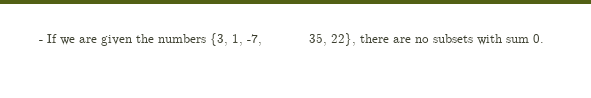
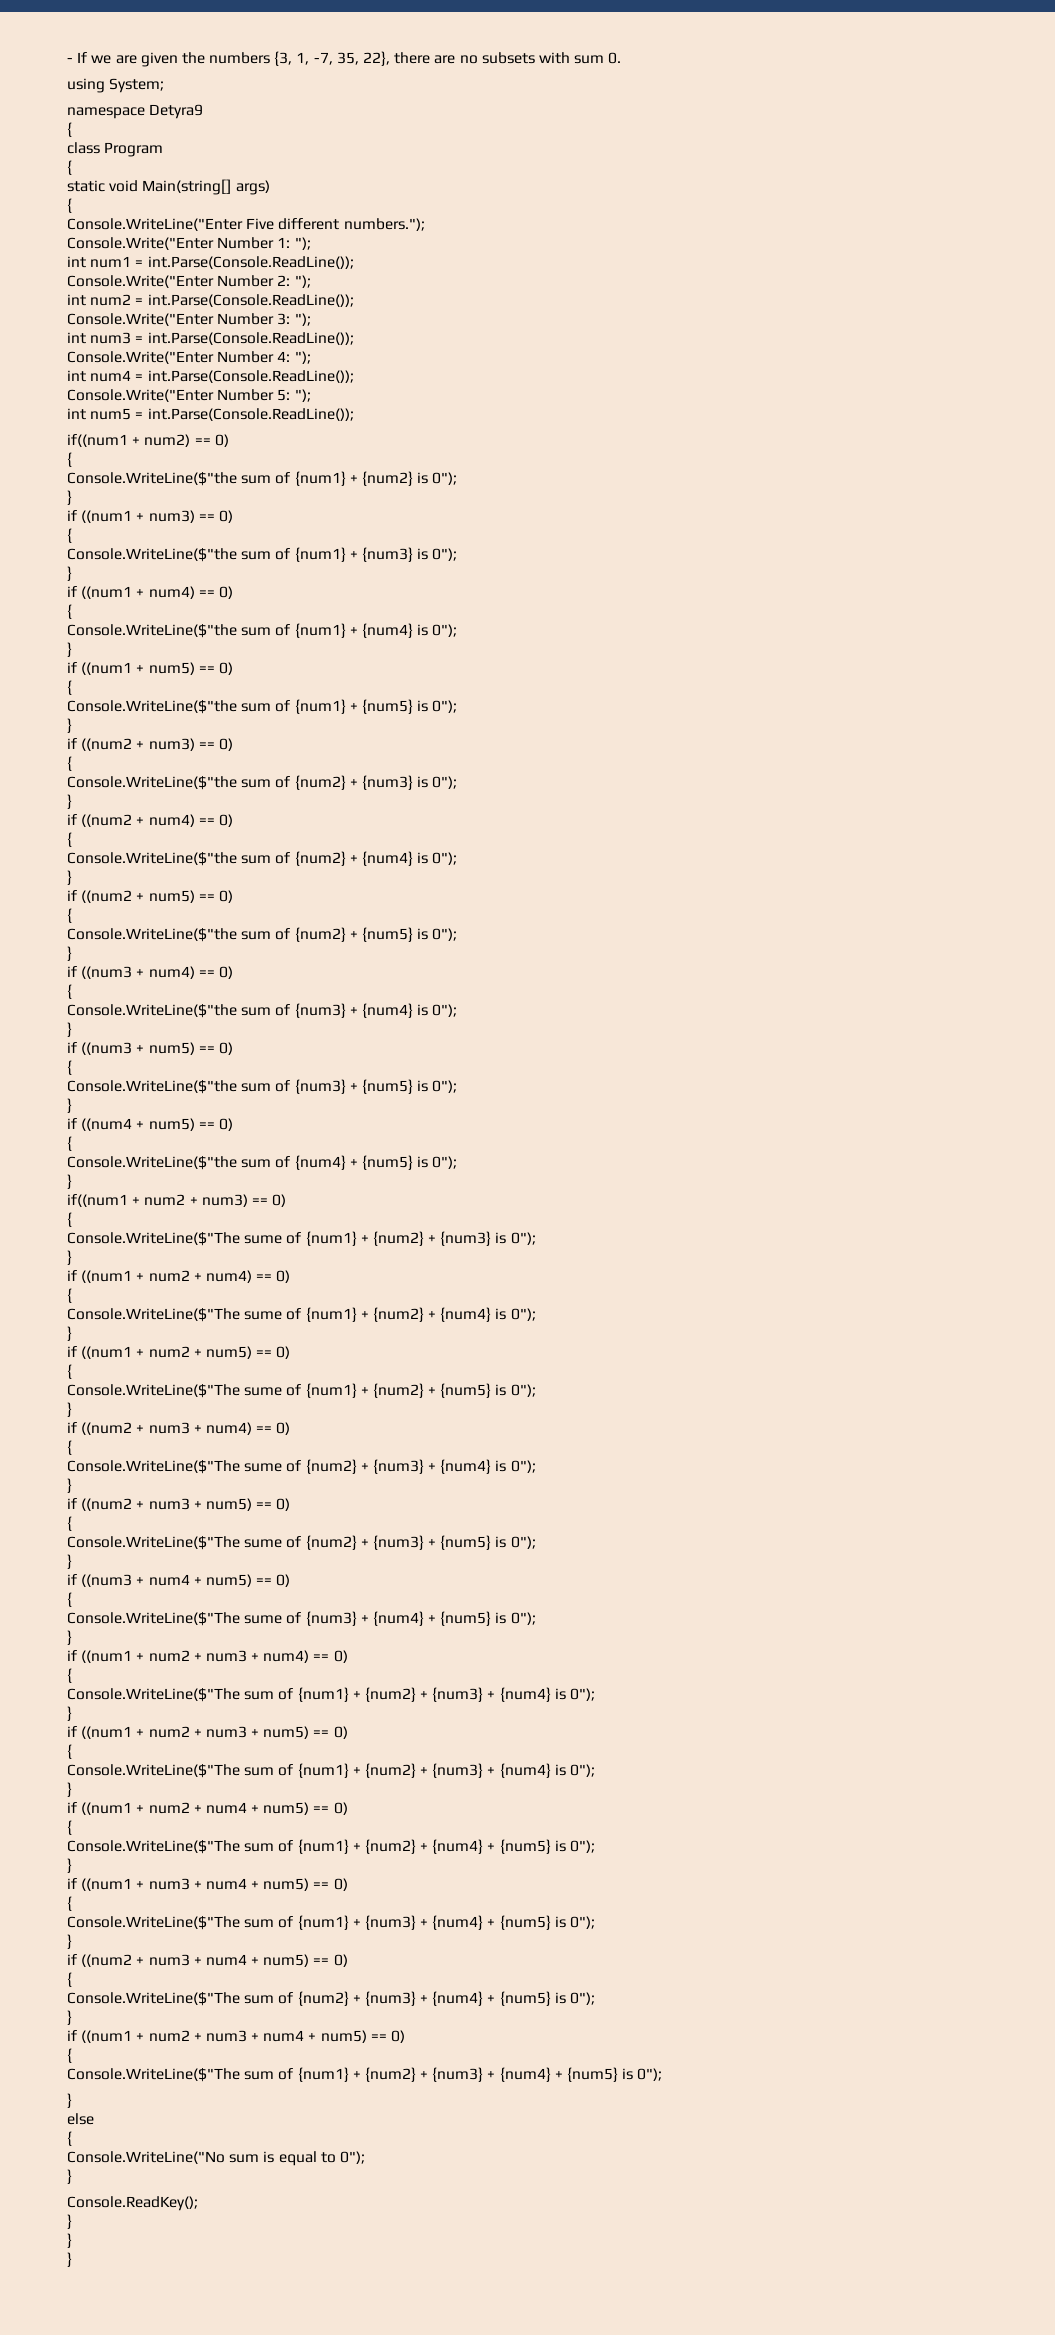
+ using System;
+ namespace Detyra9
+ {
+ class Program
+ {
+ static void Main(string[] args)
+ {
+ Console.WriteLine("Enter Five different numbers.");
+ Console.Write("Enter Number 1: ");
+ int num1 = int.Parse(Console.ReadLine());
+ Console.Write("Enter Number 2: ");
+ int num2 = int.Parse(Console.ReadLine());
+ Console.Write("Enter Number 3: ");
+ int num3 = int.Parse(Console.ReadLine());
+ Console.Write("Enter Number 4: ");
+ int num4 = int.Parse(Console.ReadLine());
+ Console.Write("Enter Number 5: ");
+ int num5 = int.Parse(Console.ReadLine());
+ if((num1 + num2) == 0)
+ {
+ Console.WriteLine($"the sum of {num1} + {num2} is 0");
+ }
+ if ((num1 + num3) == 0)
+ {
+ Console.WriteLine($"the sum of {num1} + {num3} is 0");
+ }
+ if ((num1 + num4) == 0)
+ {
+ Console.WriteLine($"the sum of {num1} + {num4} is 0");
+ }
+ if ((num1 + num5) == 0)
+ {
+ Console.WriteLine($"the sum of {num1} + {num5} is 0");
+ }
+ if ((num2 + num3) == 0)
+ {
+ Console.WriteLine($"the sum of {num2} + {num3} is 0");
+ }
+ if ((num2 + num4) == 0)
+ {
+ Console.WriteLine($"the sum of {num2} + {num4} is 0");
+ }
+ if ((num2 + num5) == 0)
+ {
+ Console.WriteLine($"the sum of {num2} + {num5} is 0");
+ }
+ if ((num3 + num4) == 0)
+ {
+ Console.WriteLine($"the sum of {num3} + {num4} is 0");
+ }
+ if ((num3 + num5) == 0)
+ {
+ Console.WriteLine($"the sum of {num3} + {num5} is 0");
+ }
+ if ((num4 + num5) == 0)
+ {
+ Console.WriteLine($"the sum of {num4} + {num5} is 0");
+ }
+ if((num1 + num2 + num3) == 0)
+ {
+ Console.WriteLine($"The sume of {num1} + {num2} + {num3} is 0");
+ }
+ if ((num1 + num2 + num4) == 0)
+ {
+ Console.WriteLine($"The sume of {num1} + {num2} + {num4} is 0");
+ }
+ if ((num1 + num2 + num5) == 0)
+ {
+ Console.WriteLine($"The sume of {num1} + {num2} + {num5} is 0");
+ }
+ if ((num2 + num3 + num4) == 0)
+ {
+ Console.WriteLine($"The sume of {num2} + {num3} + {num4} is 0");
+ }
+ if ((num2 + num3 + num5) == 0)
+ {
+ Console.WriteLine($"The sume of {num2} + {num3} + {num5} is 0");
+ }
+ if ((num3 + num4 + num5) == 0)
+ {
+ Console.WriteLine($"The sume of {num3} + {num4} + {num5} is 0");
+ }
+ if ((num1 + num2 + num3 + num4) == 0)
+ {
+ Console.WriteLine($"The sum of {num1} + {num2} + {num3} + {num4} is 0");
+ }
+ if ((num1 + num2 + num3 + num5) == 0)
+ {
+ Console.WriteLine($"The sum of {num1} + {num2} + {num3} + {num4} is 0");
+ }
+ if ((num1 + num2 + num4 + num5) == 0)
+ {
+ Console.WriteLine($"The sum of {num1} + {num2} + {num4} + {num5} is 0");
+ }
+ if ((num1 + num3 + num4 + num5) == 0)
+ {
+ Console.WriteLine($"The sum of {num1} + {num3} + {num4} + {num5} is 0");
+ }
+ if ((num2 + num3 + num4 + num5) == 0)
+ {
+ Console.WriteLine($"The sum of {num2} + {num3} + {num4} + {num5} is 0");
+ }
+ if ((num1 + num2 + num3 + num4 + num5) == 0)
+ {
+ Console.WriteLine($"The sum of {num1} + {num2} + {num3} + {num4} + {num5} is 0");
+ }
+ else
+ {
+ Console.WriteLine("No sum is equal to 0");
+ }
+ Console.ReadKey();
+ }
+ }
+ }

